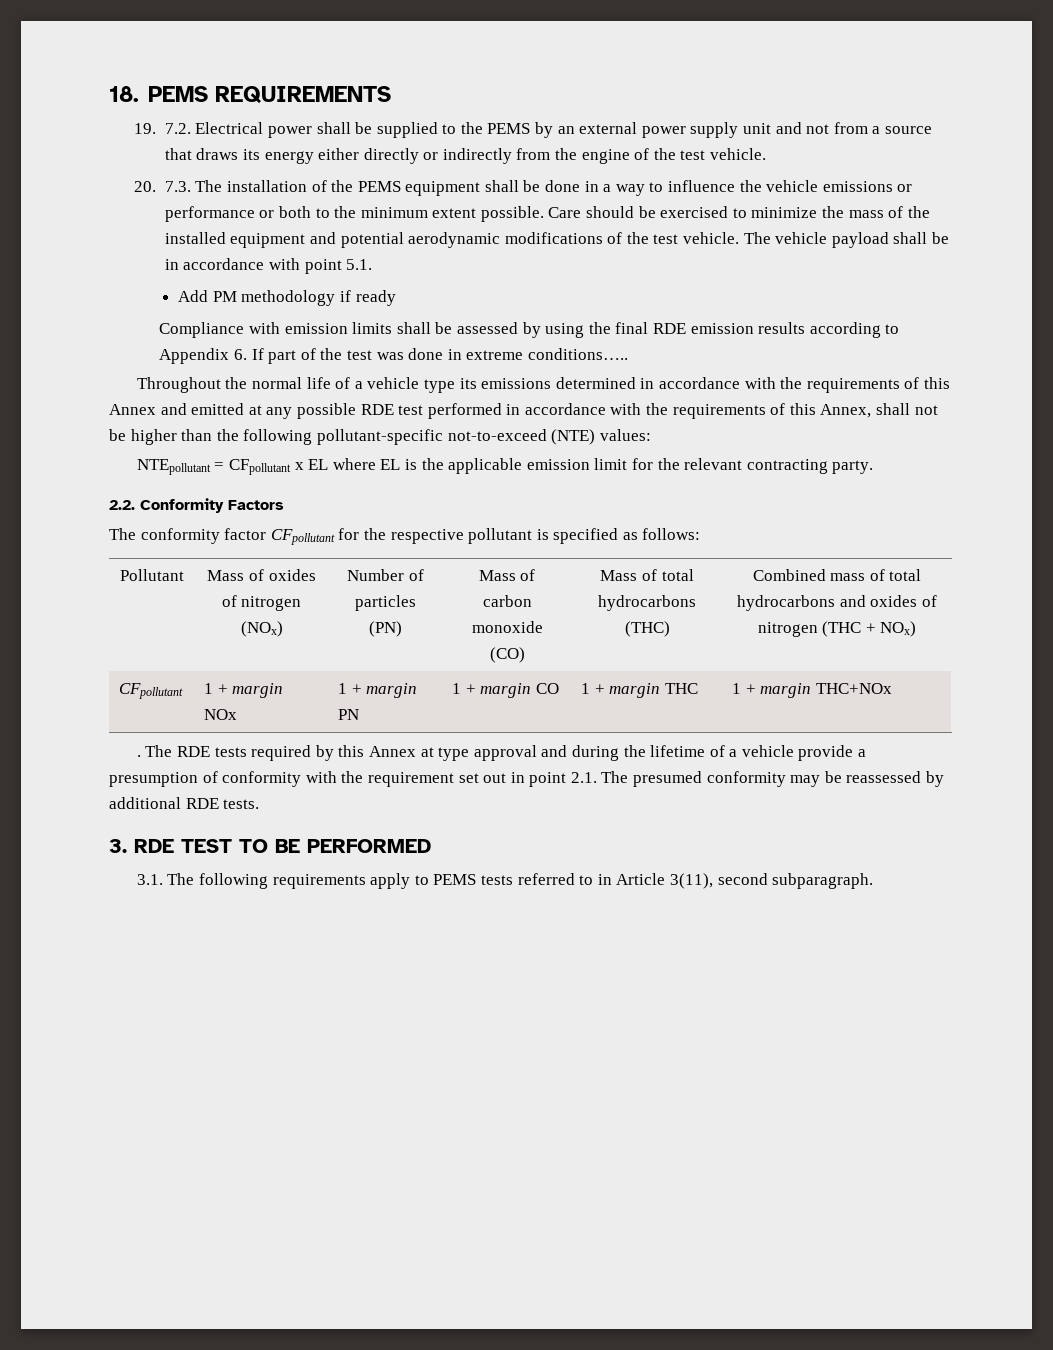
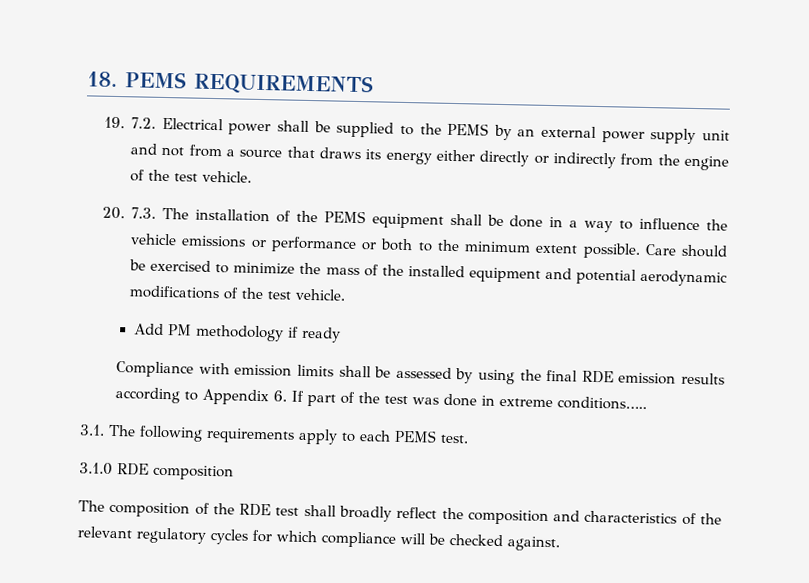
- The vehicle payload shall be in accordance with point 5.1.
- Throughout the normal life of a vehicle type its emissions determined in accordance with the requirements of this Annex and emitted at any possible RDE test performed in accordance with the requirements of this Annex, shall not be higher than the following pollutant-specific not-to-exceed (NTE) values:
- NTEpollutant = CFpollutant x EL where EL is the applicable emission limit for the relevant contracting party.
- 2.2. Conformity Factors
- The conformity factor CFpollutant for the respective pollutant is specified as follows:
- Pollutant | Mass of oxides of nitrogen (NOx) | Number of particles (PN) | Mass of carbon monoxide (CO) | Mass of total hydrocarbons (THC) | Combined mass of total hydrocarbons and oxides of nitrogen (THC + NOx)
- CFpollutant | 1 + margin NOx | 1 + margin PN | 1 + margin CO | 1 + margin THC | 1 + margin THC+NOx
- . The RDE tests required by this Annex at type approval and during the lifetime of a vehicle provide a presumption of conformity with the requirement set out in point 2.1. The presumed conformity may be reassessed by additional RDE tests.
- 3. RDE TEST TO BE PERFORMED
- 3.1. The following requirements apply to PEMS tests referred to in Article 3(11), second subparagraph.
+ 3.1. The following requirements apply to each PEMS test.
+ 3.1.0 RDE composition
+ The composition of the RDE test shall broadly reflect the composition and characteristics of the relevant regulatory cycles for which compliance will be checked against.

